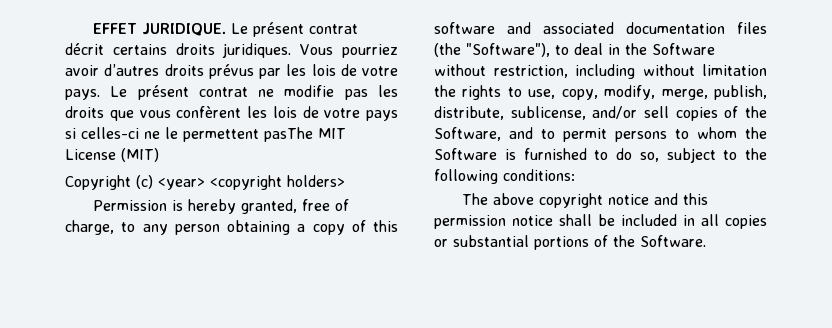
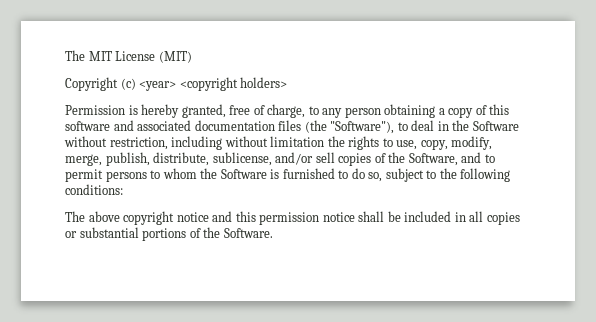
- EFFET JURIDIQUE. Le présent contrat décrit certains droits juridiques. Vous pourriez avoir d’autres droits prévus par les lois de votre pays. Le présent contrat ne modifie pas les droits que vous confèrent les lois de votre pays si celles-ci ne le permettent pasThe MIT License (MIT)
+ The MIT License (MIT)

